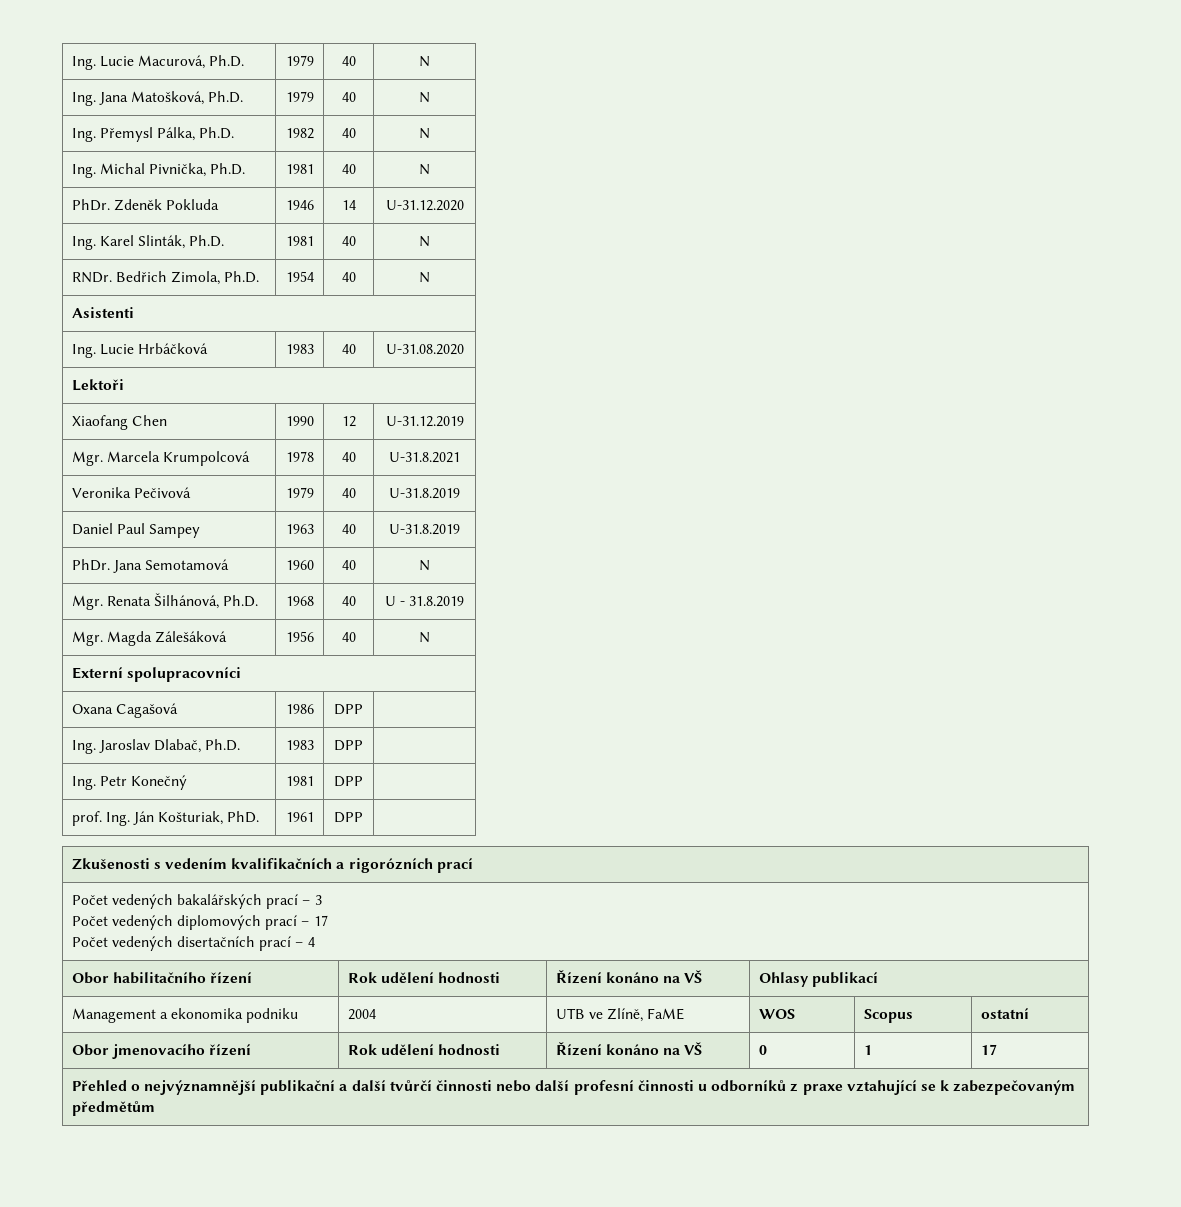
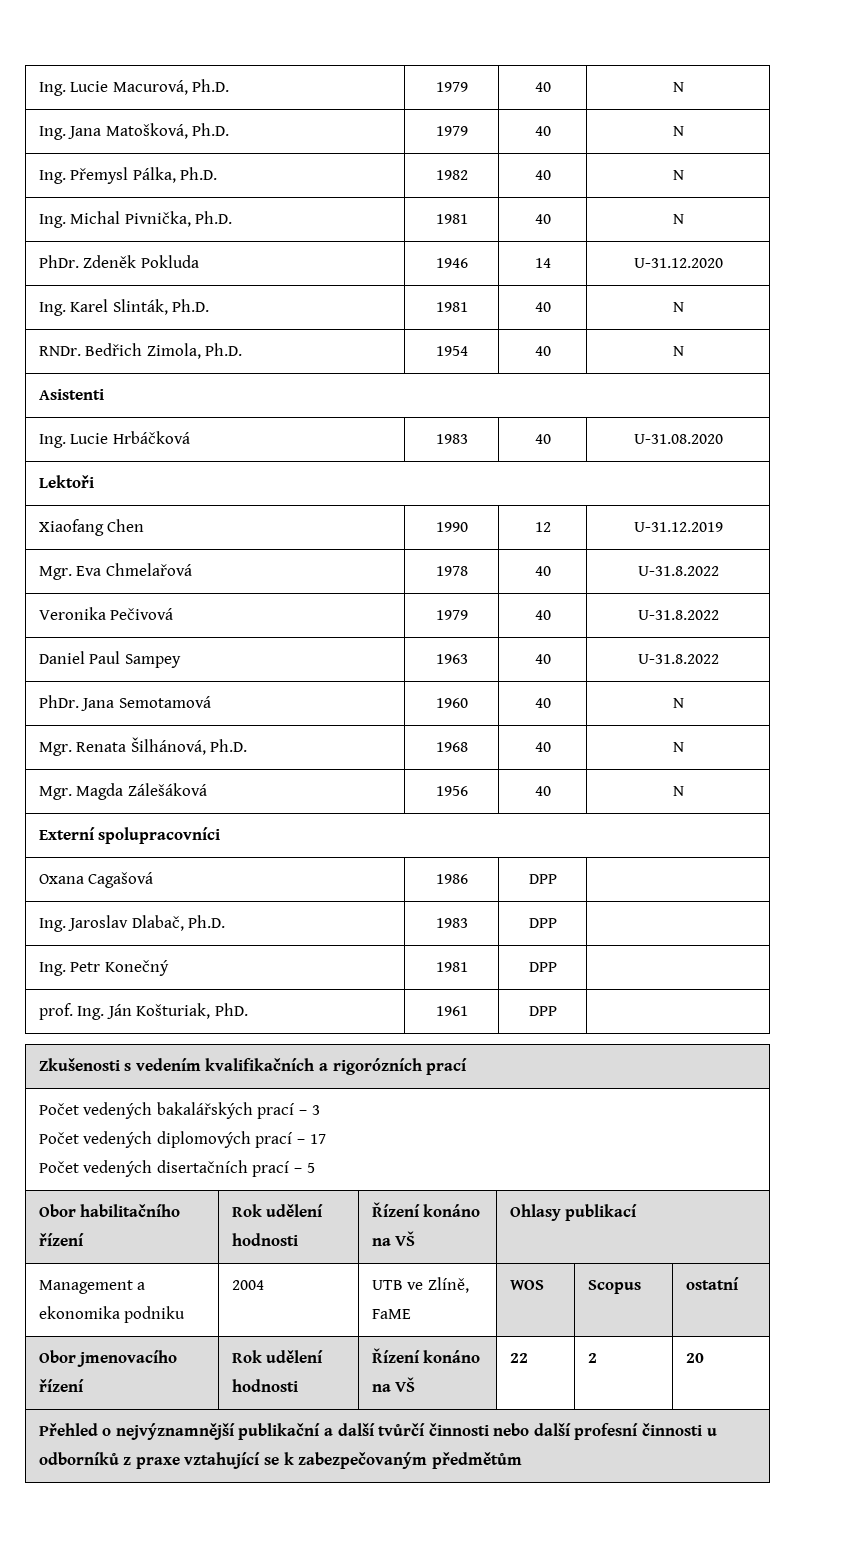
- Mgr. Marcela Krumpolcová | 1978 | 40 | U-31.8.2021
+ Mgr. Eva Chmelařová | 1978 | 40 | U-31.8.2022
- Veronika Pečivová | 1979 | 40 | U-31.8.2019
+ Veronika Pečivová | 1979 | 40 | U-31.8.2022
- Daniel Paul Sampey | 1963 | 40 | U-31.8.2019
+ Daniel Paul Sampey | 1963 | 40 | U-31.8.2022
- Mgr. Renata Šilhánová, Ph.D. | 1968 | 40 | U - 31.8.2019
+ Mgr. Renata Šilhánová, Ph.D. | 1968 | 40 | N
  Počet vedených bakalářských prací – 3
  Počet vedených diplomových prací – 17
- Počet vedených disertačních prací – 4
+ Počet vedených disertačních prací – 5
- Obor jmenovacího řízení | Rok udělení hodnosti | Řízení konáno na VŠ | 0 | 1 | 17
+ Obor jmenovacího řízení | Rok udělení hodnosti | Řízení konáno na VŠ | 22 | 2 | 20

